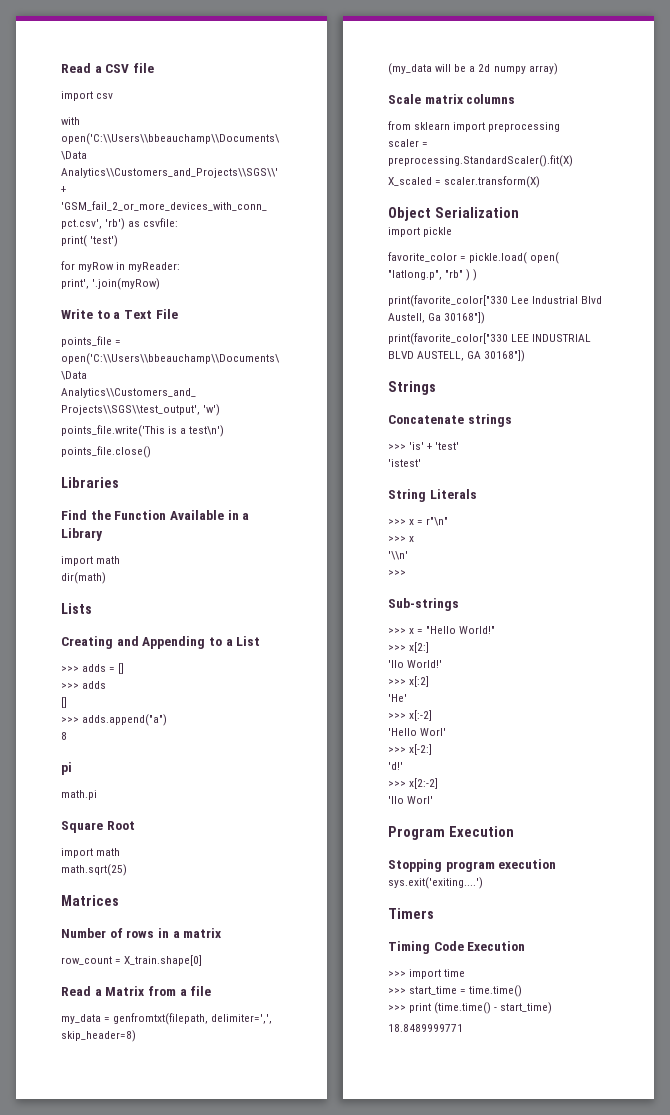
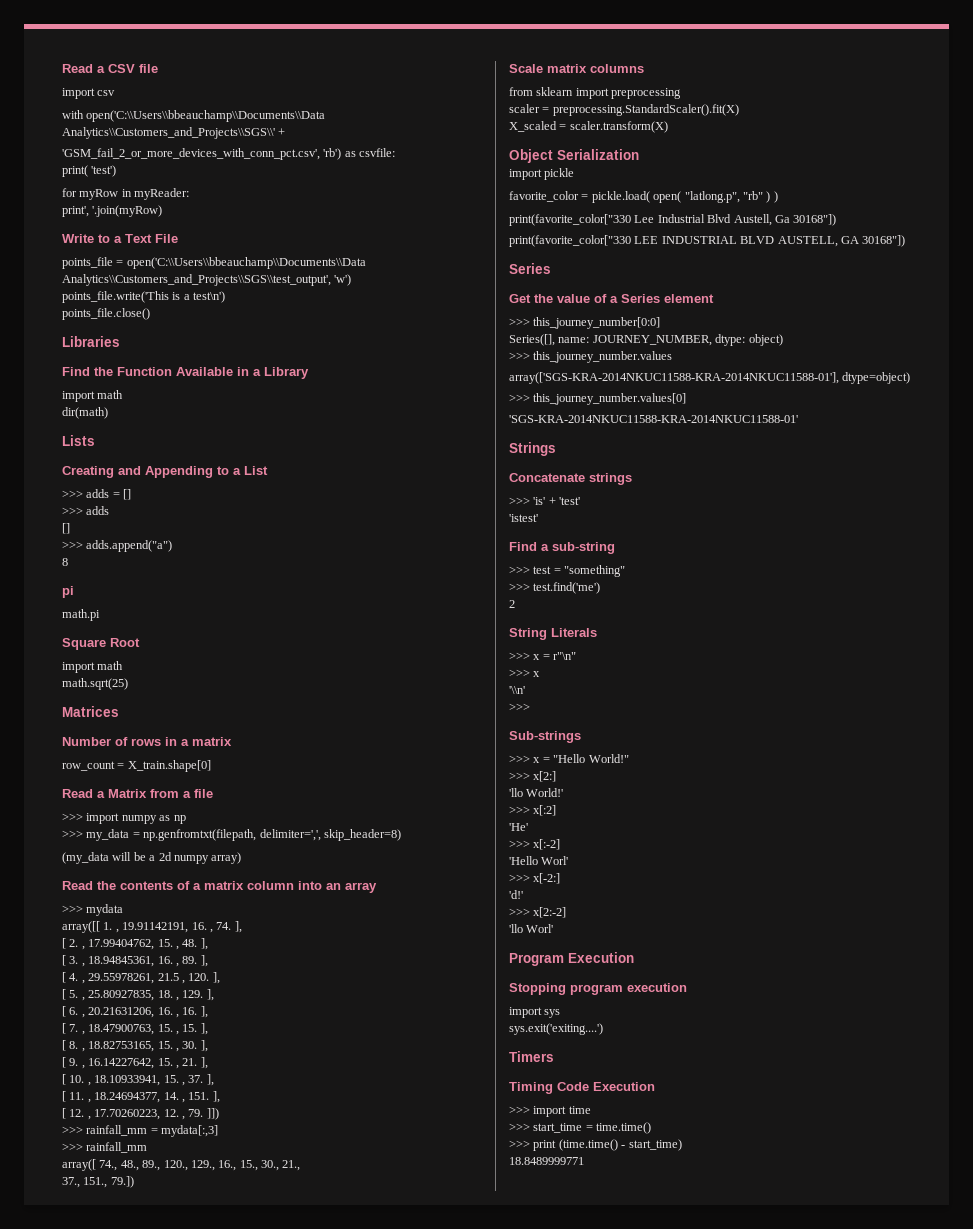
- my_data = genfromtxt(filepath, delimiter=',', skip_header=8)
+ >>> import numpy as np
+ >>> my_data = np.genfromtxt(filepath, delimiter=',', skip_header=8)
+ Read the contents of a matrix column into an array
+ >>> mydata
+ array([[ 1. , 19.91142191, 16. , 74. ],
+ [ 2. , 17.99404762, 15. , 48. ],
+ [ 3. , 18.94845361, 16. , 89. ],
+ [ 4. , 29.55978261, 21.5 , 120. ],
+ [ 5. , 25.80927835, 18. , 129. ],
+ [ 6. , 20.21631206, 16. , 16. ],
+ [ 7. , 18.47900763, 15. , 15. ],
+ [ 8. , 18.82753165, 15. , 30. ],
+ [ 9. , 16.14227642, 15. , 21. ],
+ [ 10. , 18.10933941, 15. , 37. ],
+ [ 11. , 18.24694377, 14. , 151. ],
+ [ 12. , 17.70260223, 12. , 79. ]])
+ >>> rainfall_mm = mydata[:,3]
+ >>> rainfall_mm
+ array([ 74., 48., 89., 120., 129., 16., 15., 30., 21.,
+ 37., 151., 79.])
  print(favorite_color["330 LEE INDUSTRIAL BLVD AUSTELL, GA 30168"])
+ Series
+ Get the value of a Series element
+ >>> this_journey_number[0:0]
+ Series([], name: JOURNEY_NUMBER, dtype: object)
+ >>> this_journey_number.values
+ array(['SGS-KRA-2014NKUC11588-KRA-2014NKUC11588-01'], dtype=object)
+ >>> this_journey_number.values[0]
+ 'SGS-KRA-2014NKUC11588-KRA-2014NKUC11588-01'
+ Find a sub-string
+ >>> test = "something"
+ >>> test.find('me')
+ 2
+ import sys

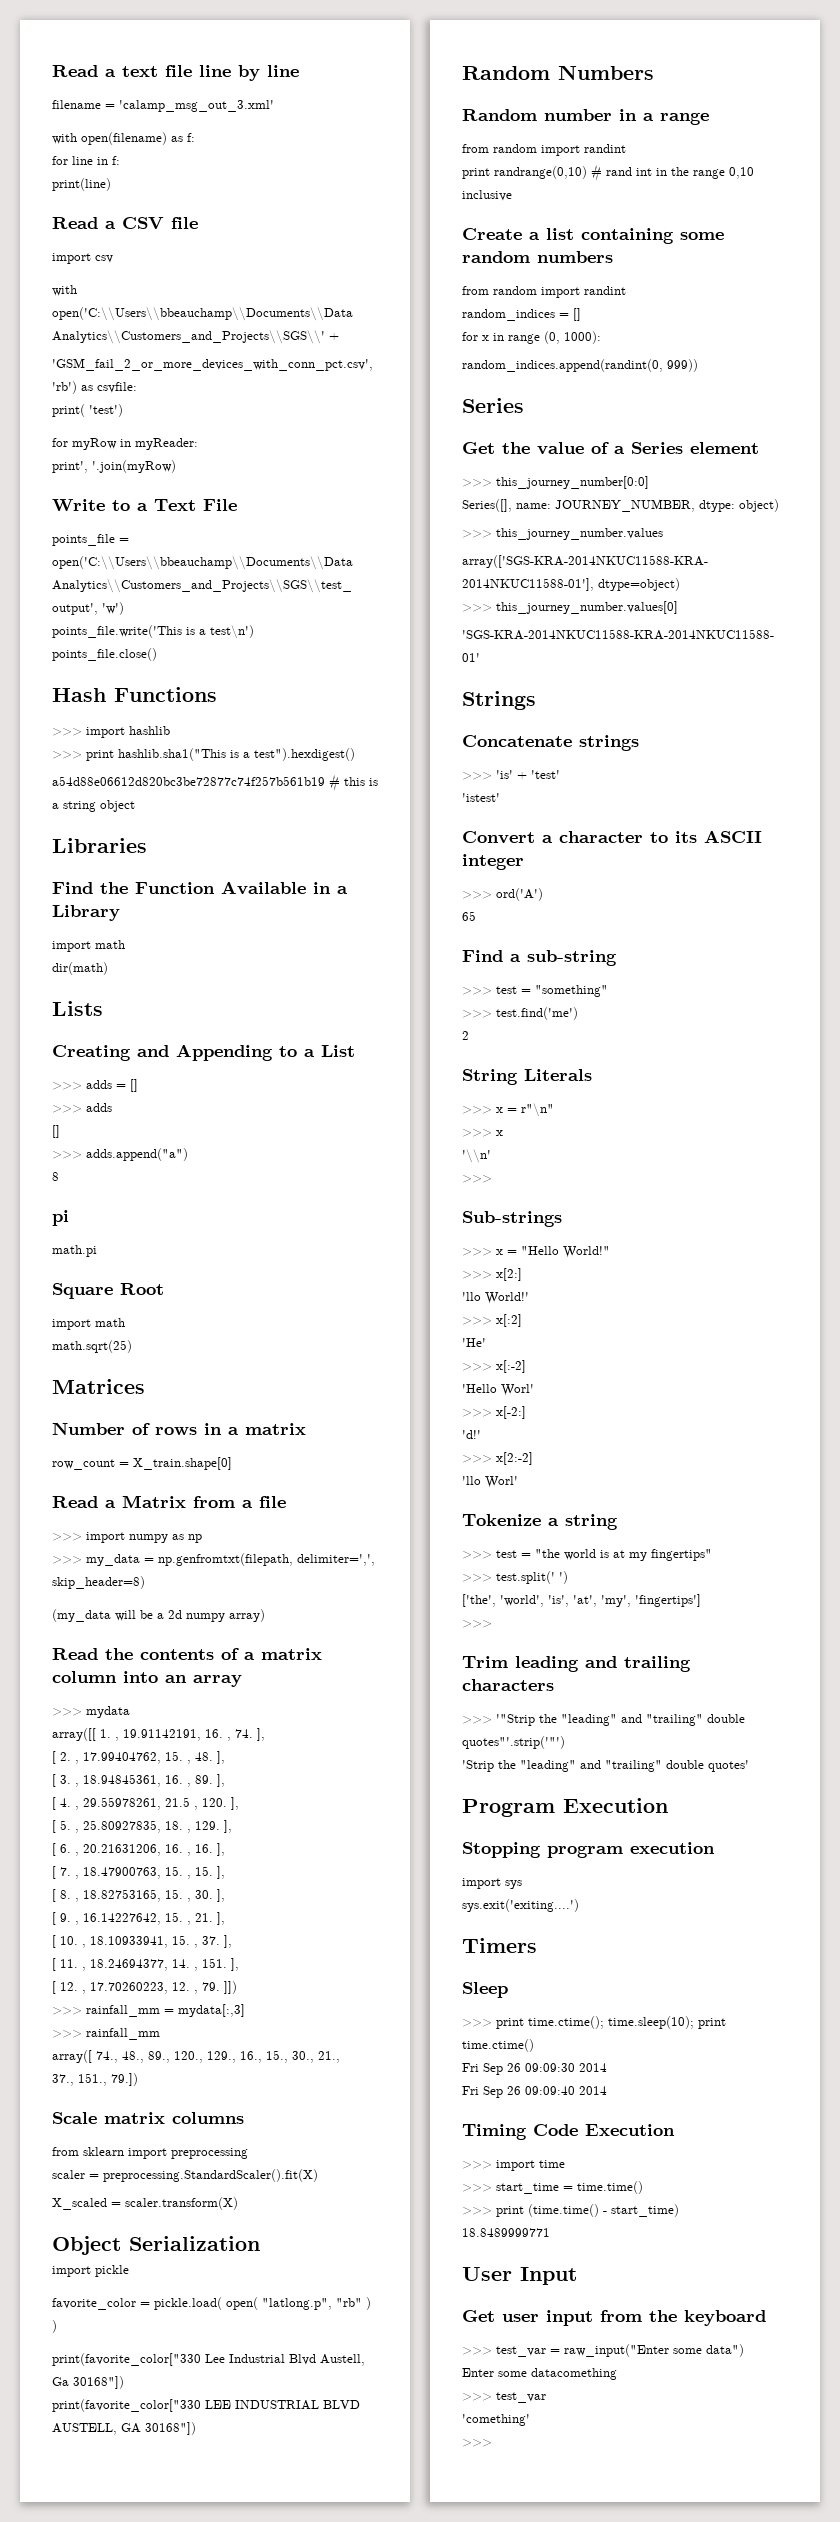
+ Read a text file line by line
+ filename = 'calamp_msg_out_3.xml'
+ with open(filename) as f:
+ for line in f:
+ print(line)
+ Hash Functions
+ >>> import hashlib
+ >>> print hashlib.sha1("This is a test").hexdigest()
+ a54d88e06612d820bc3be72877c74f257b561b19 # this is a string object
+ Random Numbers
+ Random number in a range
+ from random import randint
+ print randrange(0,10) # rand int in the range 0,10 inclusive
+ Create a list containing some random numbers
+ from random import randint
+ random_indices = []
+ for x in range (0, 1000):
+ random_indices.append(randint(0, 999))
+ Convert a character to its ASCII integer
+ >>> ord('A')
+ 65
+ Tokenize a string
+ >>> test = "the world is at my fingertips"
+ >>> test.split(' ')
+ ['the', 'world', 'is', 'at', 'my', 'fingertips']
+ >>>
+ Trim leading and trailing characters
+ >>> '"Strip the "leading" and "trailing" double quotes"'.strip('"')
+ 'Strip the "leading" and "trailing" double quotes'
+ Sleep
+ >>> print time.ctime(); time.sleep(10); print time.ctime()
+ Fri Sep 26 09:09:30 2014
+ Fri Sep 26 09:09:40 2014
+ User Input
+ Get user input from the keyboard
+ >>> test_var = raw_input("Enter some data")
+ Enter some datacomething
+ >>> test_var
+ 'comething'
+ >>>

